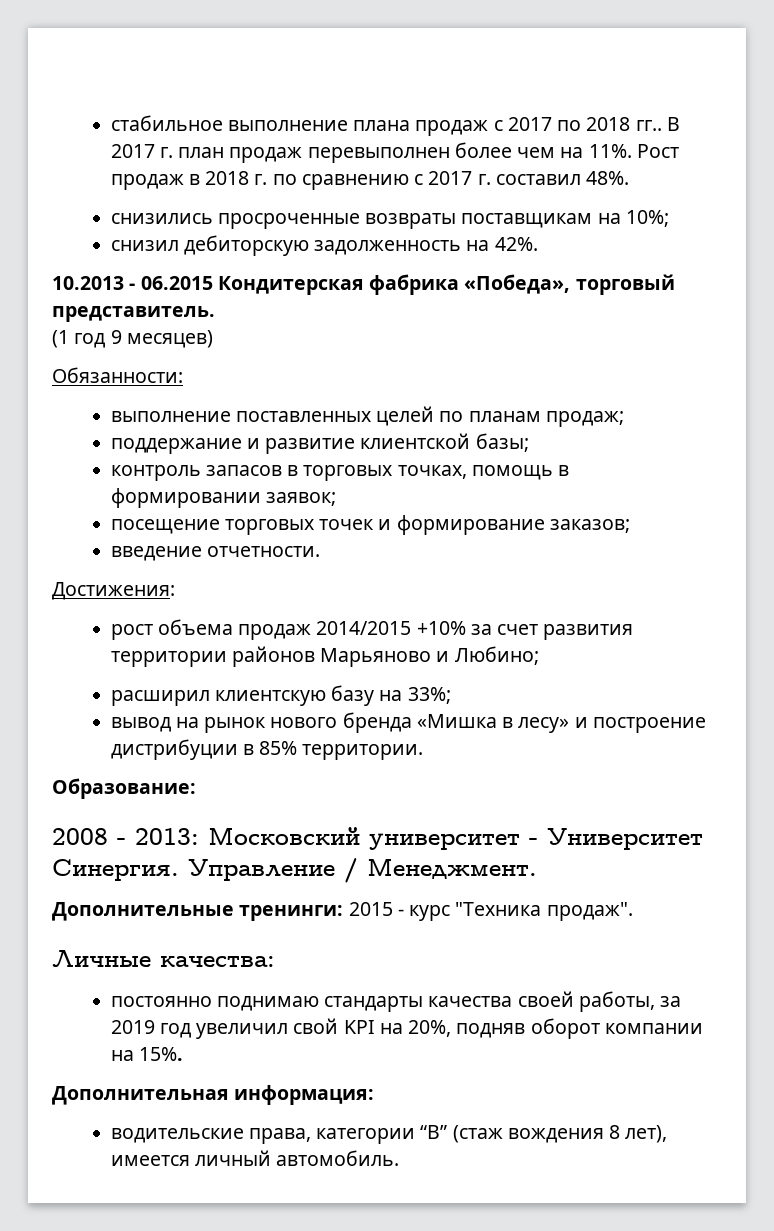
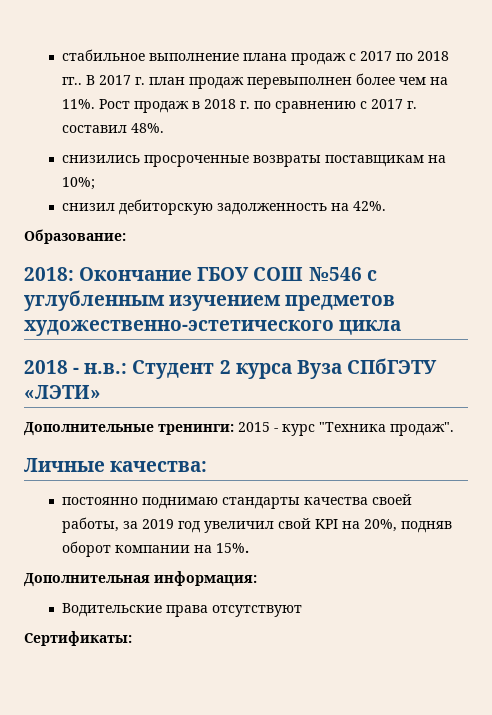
- 10.2013 - 06.2015 Кондитерская фабрика «Победа», торговый представитель.
- (1 год 9 месяцев)
- Обязанности:
- выполнение поставленных целей по планам продаж;
- поддержание и развитие клиентской базы;
- контроль запасов в торговых точках, помощь в формировании заявок;
- посещение торговых точек и формирование заказов;
- введение отчетности.
- Достижения:
- рост объема продаж 2014/2015 +10% за счет развития территории районов Марьяново и Любино;
- расширил клиентскую базу на 33%;
- вывод на рынок нового бренда «Мишка в лесу» и построение дистрибуции в 85% территории.
  Образование:
- 2008 - 2013: Московский университет - Университет Синергия. Управление / Менеджмент.
+ 2018: Окончание ГБОУ СОШ №546 с углубленным изучением предметов художественно-эстетического цикла
+ 2018 - н.в.: Студент 2 курса Вуза СПбГЭТУ «ЛЭТИ»
- водительские права, категории “В” (стаж вождения 8 лет), имеется личный автомобиль.
+ Водительские права отсутствуют
+ Сертификаты:

